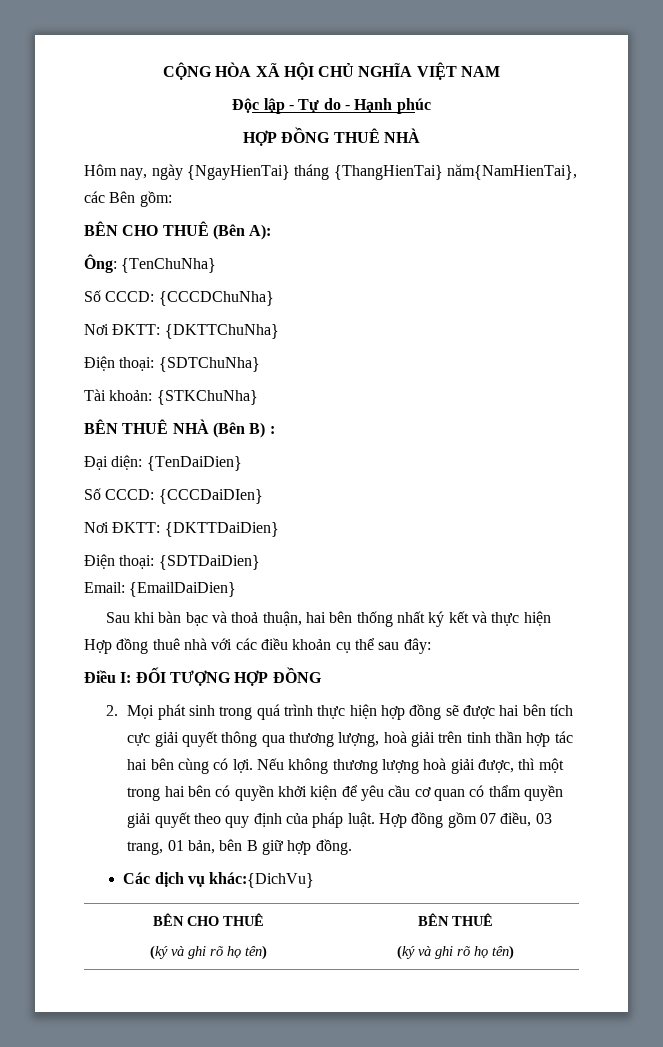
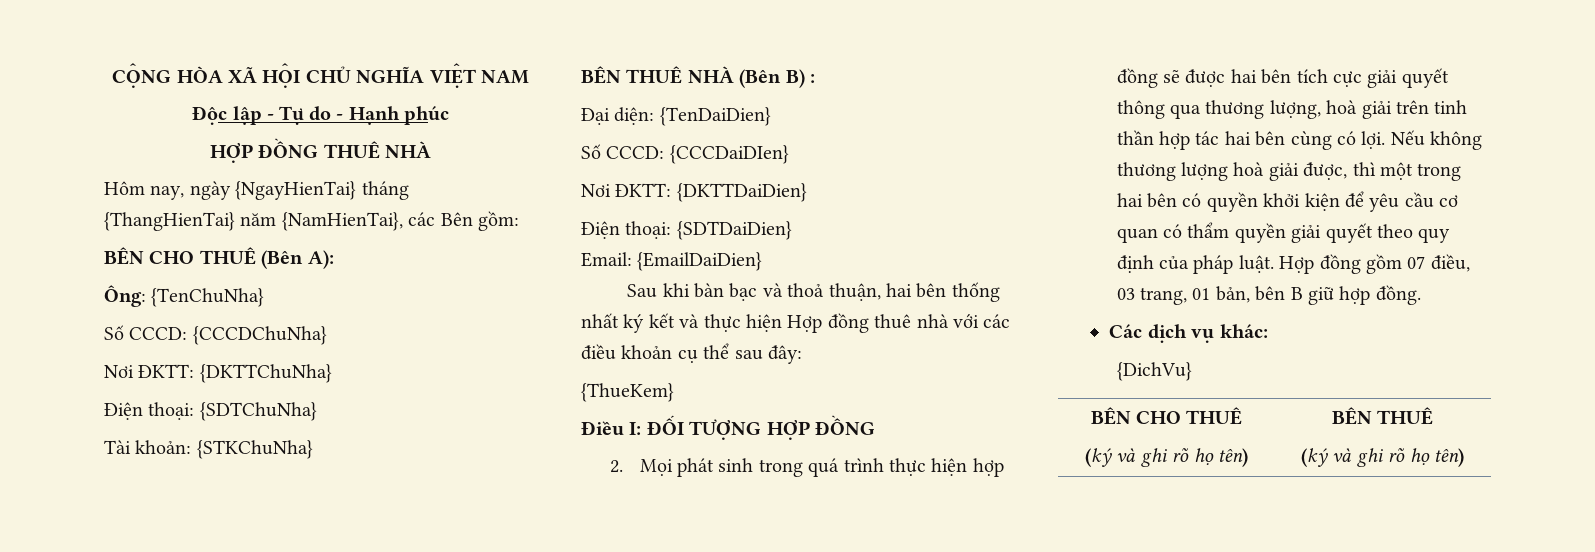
- Hôm nay, ngày {NgayHienTai} tháng {ThangHienTai} năm{NamHienTai}, các Bên gồm:
+ Hôm nay, ngày {NgayHienTai} tháng {ThangHienTai} năm {NamHienTai}, các Bên gồm:
+ {ThueKem}
- Các dịch vụ khác:{DichVu}
+ Các dịch vụ khác:
+ {DichVu}

